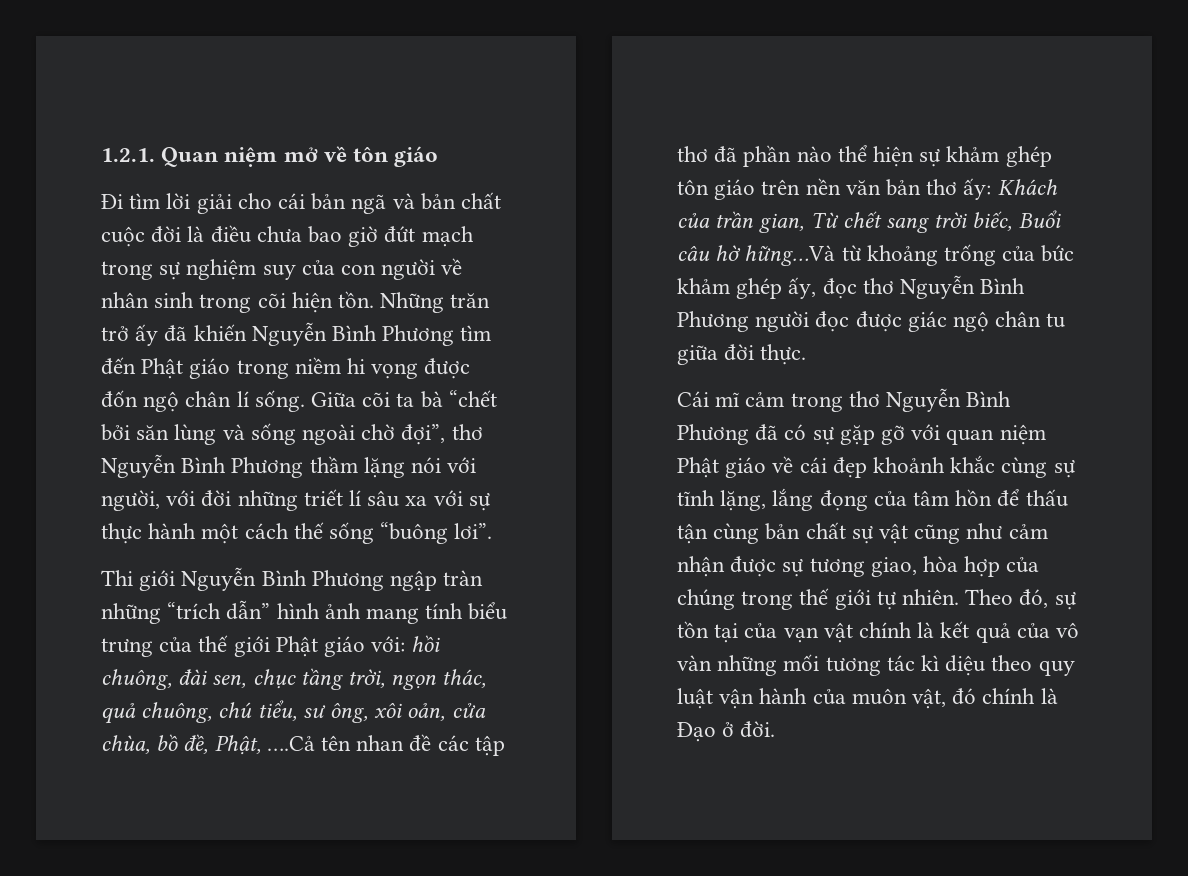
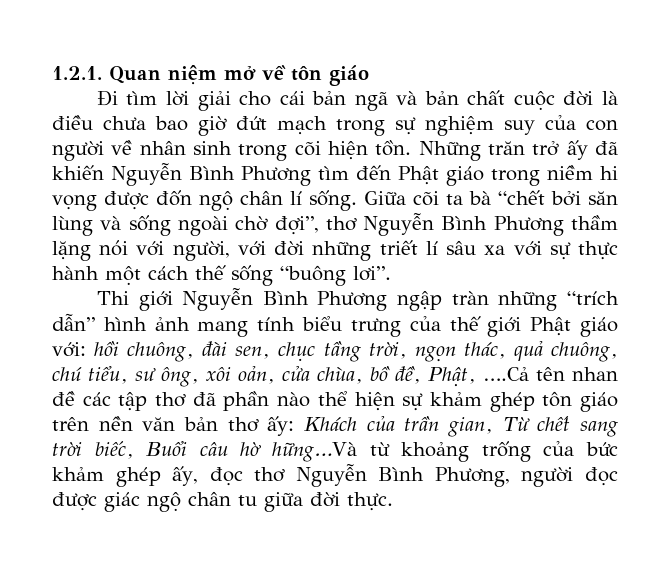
- Khách của trần gian, Từ chết sang trời biếc, Buổi câu hờ hững…Và từ khoảng trống của bức khảm ghép ấy, đọc thơ Nguyễn Bình Phương người đọc được giác ngộ chân tu giữa đời thực.
+ Khách của trần gian, Từ chết sang trời biếc, Buổi câu hờ hững…Và từ khoảng trống của bức khảm ghép ấy, đọc thơ Nguyễn Bình Phương, người đọc được giác ngộ chân tu giữa đời thực.
- Cái mĩ cảm trong thơ Nguyễn Bình Phương đã có sự gặp gỡ với quan niệm Phật giáo về cái đẹp khoảnh khắc cùng sự tĩnh lặng, lắng đọng của tâm hồn để thấu tận cùng bản chất sự vật cũng như cảm nhận được sự tương giao, hòa hợp của chúng trong thế giới tự nhiên. Theo đó, sự tồn tại của vạn vật chính là kết quả của vô vàn những mối tương tác kì diệu theo quy luật vận hành của muôn vật, đó chính là Đạo ở đời.

